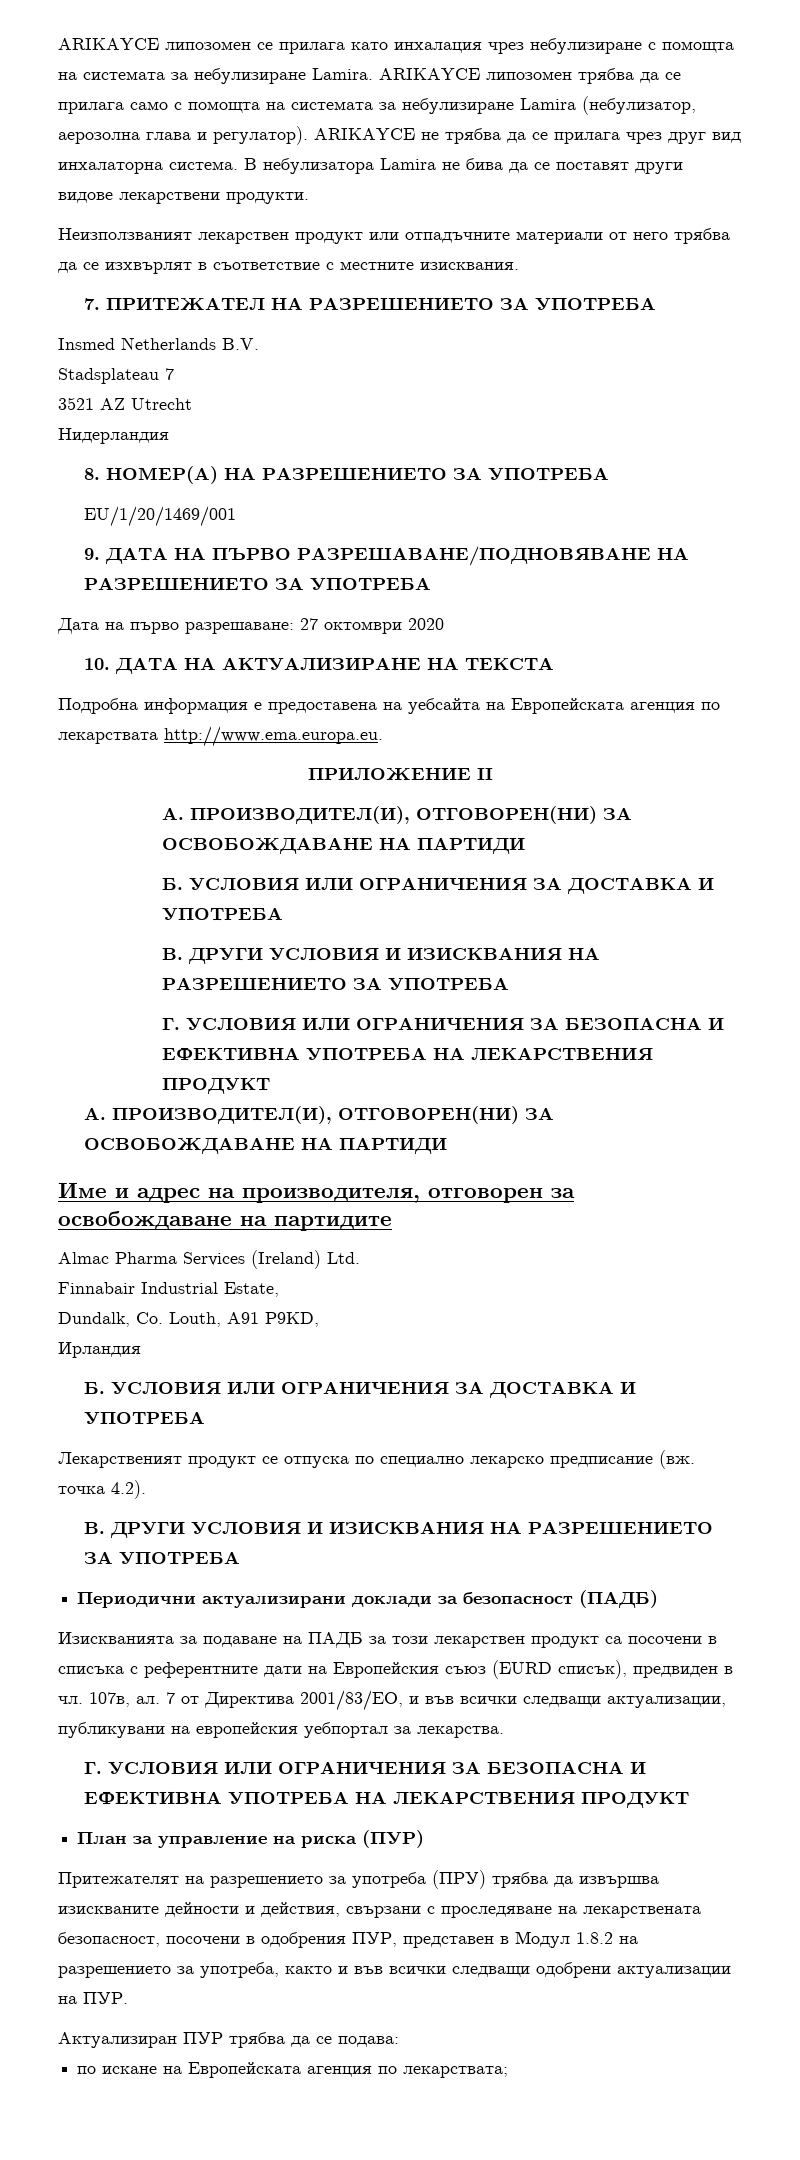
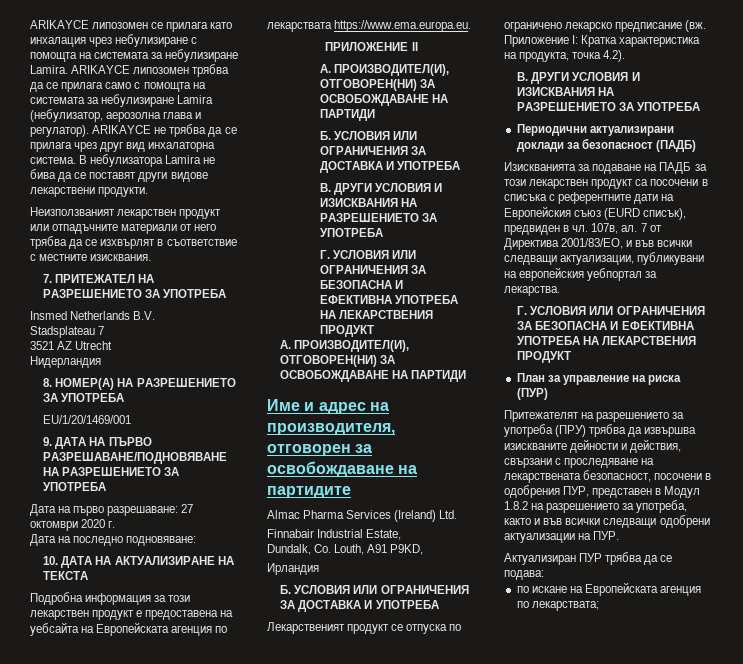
- Дата на първо разрешаване: 27 октомври 2020
+ Дата на първо разрешаване: 27 октомври 2020 г.
+ Дата на последно подновяване:
- Подробна информация е предоставена на уебсайта на Европейската агенция по лекарствата http://www.ema.europa.eu.
+ Подробна информация за този лекарствен продукт е предоставена на уебсайта на Европейската агенция по лекарствата https://www.ema.europa.eu.
- Лекарственият продукт се отпуска по специално лекарско предписание (вж. точка 4.2).
+ Лекарственият продукт се отпуска по ограничено лекарско предписание (вж. Приложение I: Кратка характеристика на продукта, точка 4.2).

